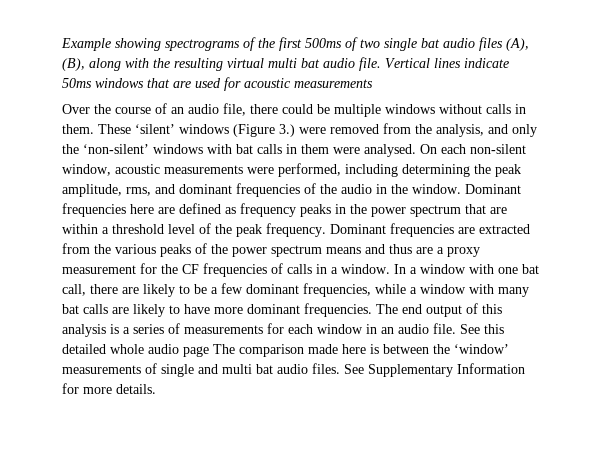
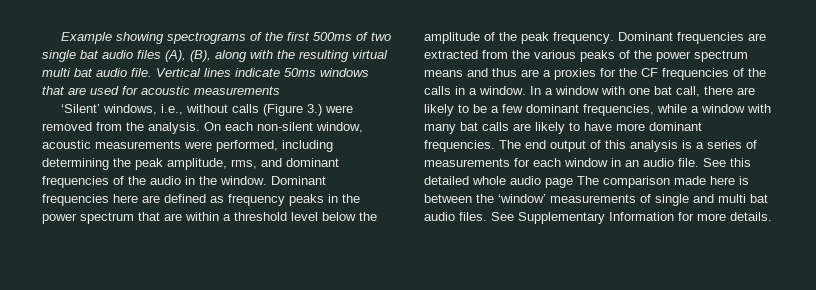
- Over the course of an audio file, there could be multiple windows without calls in them. These ‘silent’ windows (Figure 3.) were removed from the analysis, and only the ‘non-silent’ windows with bat calls in them were analysed.
+ ‘Silent’ windows, i.e., without calls (Figure 3.) were removed from the analysis.
- Dominant frequencies here are defined as frequency peaks in the power spectrum that are within a threshold level of the peak frequency.
+ Dominant frequencies here are defined as frequency peaks in the power spectrum that are within a threshold level below the amplitude of the peak frequency.
- Dominant frequencies are extracted from the various peaks of the power spectrum means and thus are a proxy measurement for the CF frequencies of calls in a window.
+ Dominant frequencies are extracted from the various peaks of the power spectrum means and thus are a proxies for the CF frequencies of the calls in a window.

